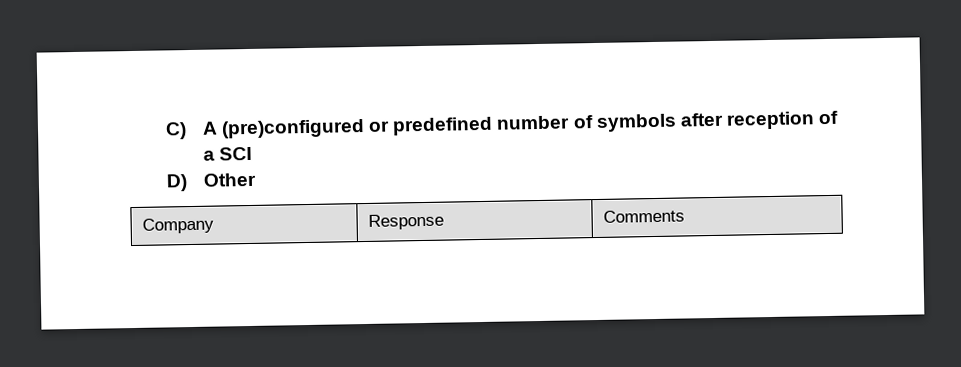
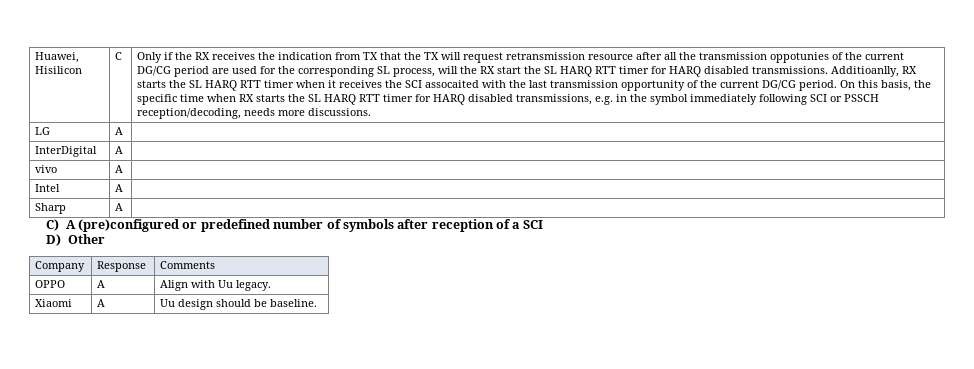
+ Huawei, Hisilicon | C | Only if the RX receives the indication from TX that the TX will request retransmission resource after all the transmission oppotunies of the current DG/CG period are used for the corresponding SL process, will the RX start the SL HARQ RTT timer for HARQ disabled transmissions. Additioanlly, RX starts the SL HARQ RTT timer when it receives the SCI assocaited with the last transmission opportunity of the current DG/CG period. On this basis, the specific time when RX starts the SL HARQ RTT timer for HARQ disabled transmissions, e.g. in the symbol immediately following SCI or PSSCH reception/decoding, needs more discussions.
+ LG | A |
+ InterDigital | A |
+ vivo | A |
+ Intel | A |
+ Sharp | A |
+ OPPO | A | Align with Uu legacy.
+ Xiaomi | A | Uu design should be baseline.

